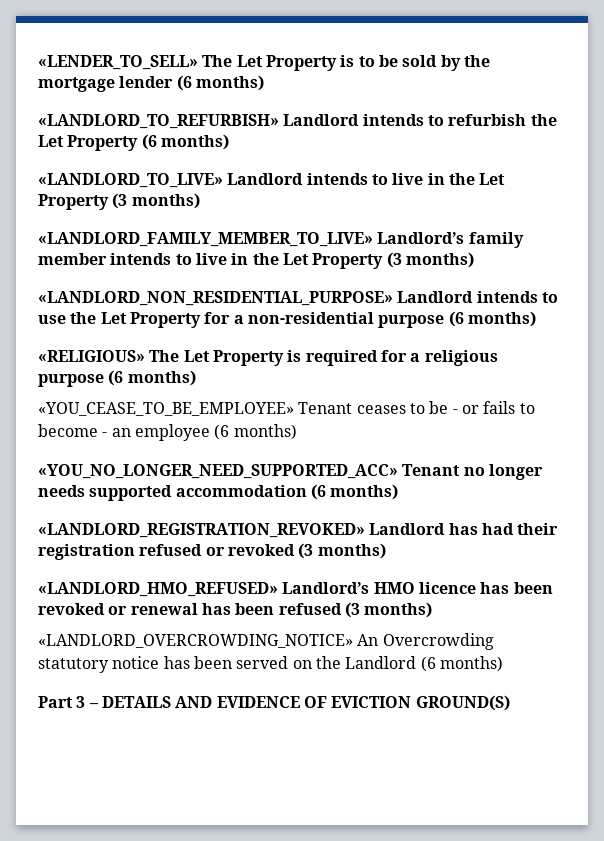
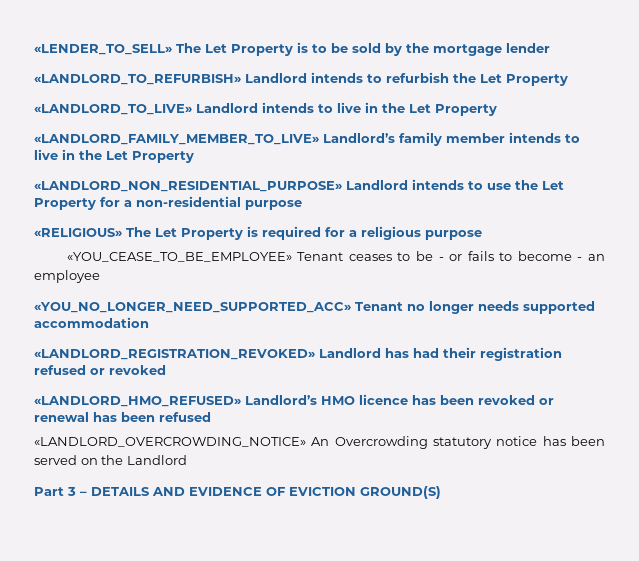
- «LENDER_TO_SELL» The Let Property is to be sold by the mortgage lender (6 months)
+ «LENDER_TO_SELL» The Let Property is to be sold by the mortgage lender
- «LANDLORD_TO_REFURBISH» Landlord intends to refurbish the Let Property (6 months)
+ «LANDLORD_TO_REFURBISH» Landlord intends to refurbish the Let Property
- «LANDLORD_TO_LIVE» Landlord intends to live in the Let Property (3 months)
+ «LANDLORD_TO_LIVE» Landlord intends to live in the Let Property
- «LANDLORD_FAMILY_MEMBER_TO_LIVE» Landlord’s family member intends to live in the Let Property (3 months)
+ «LANDLORD_FAMILY_MEMBER_TO_LIVE» Landlord’s family member intends to live in the Let Property
- «LANDLORD_NON_RESIDENTIAL_PURPOSE» Landlord intends to use the Let Property for a non-residential purpose (6 months)
+ «LANDLORD_NON_RESIDENTIAL_PURPOSE» Landlord intends to use the Let Property for a non-residential purpose
- «RELIGIOUS» The Let Property is required for a religious purpose (6 months)
+ «RELIGIOUS» The Let Property is required for a religious purpose
- «YOU_CEASE_TO_BE_EMPLOYEE» Tenant ceases to be - or fails to become - an employee (6 months)
+ «YOU_CEASE_TO_BE_EMPLOYEE» Tenant ceases to be - or fails to become - an employee
- «YOU_NO_LONGER_NEED_SUPPORTED_ACC» Tenant no longer needs supported accommodation (6 months)
+ «YOU_NO_LONGER_NEED_SUPPORTED_ACC» Tenant no longer needs supported accommodation
- «LANDLORD_REGISTRATION_REVOKED» Landlord has had their registration refused or revoked (3 months)
+ «LANDLORD_REGISTRATION_REVOKED» Landlord has had their registration refused or revoked
- «LANDLORD_HMO_REFUSED» Landlord’s HMO licence has been revoked or renewal has been refused (3 months)
+ «LANDLORD_HMO_REFUSED» Landlord’s HMO licence has been revoked or renewal has been refused
- «LANDLORD_OVERCROWDING_NOTICE» An Overcrowding statutory notice has been served on the Landlord (6 months)
+ «LANDLORD_OVERCROWDING_NOTICE» An Overcrowding statutory notice has been served on the Landlord

